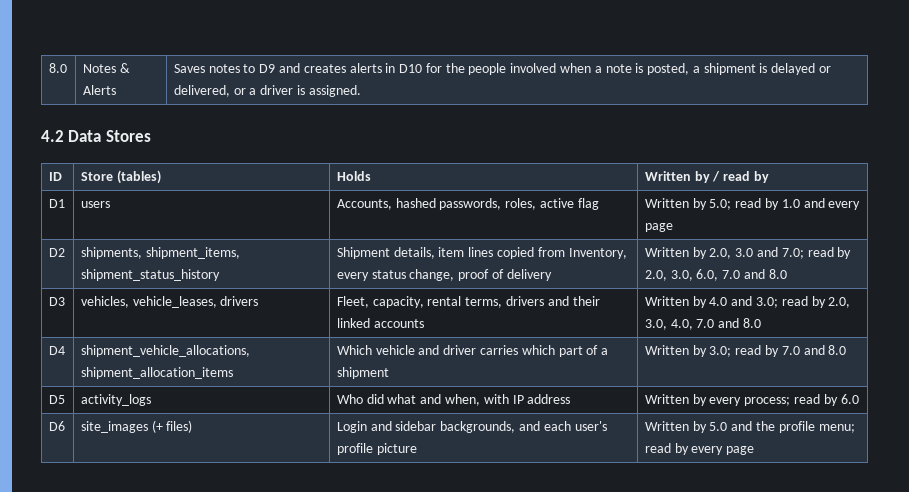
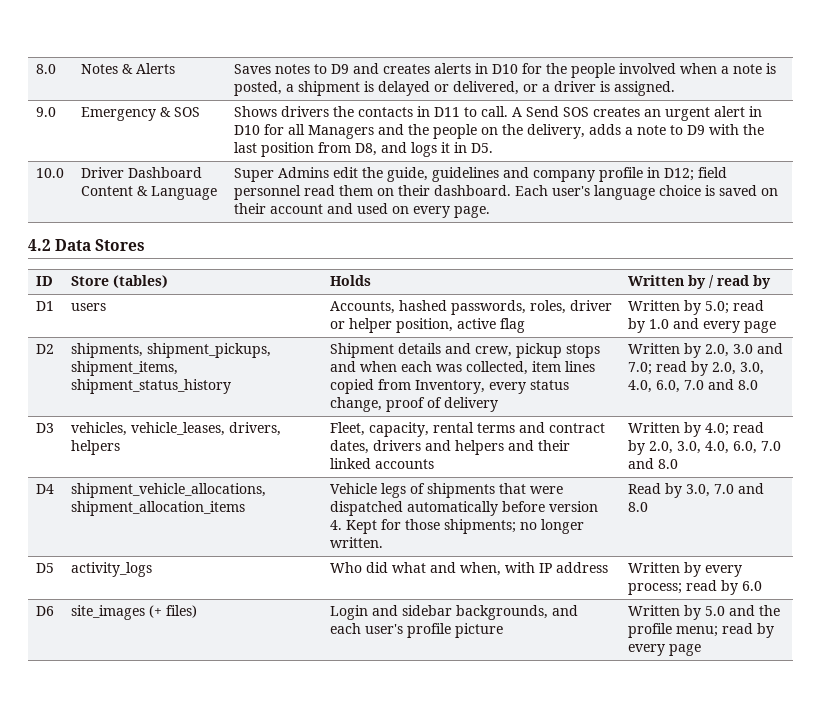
+ 9.0 | Emergency & SOS | Shows drivers the contacts in D11 to call. A Send SOS creates an urgent alert in D10 for all Managers and the people on the delivery, adds a note to D9 with the last position from D8, and logs it in D5.
+ 10.0 | Driver Dashboard Content & Language | Super Admins edit the guide, guidelines and company profile in D12; field personnel read them on their dashboard. Each user's language choice is saved on their account and used on every page.
- D1 | users | Accounts, hashed passwords, roles, active flag | Written by 5.0; read by 1.0 and every page
+ D1 | users | Accounts, hashed passwords, roles, driver or helper position, active flag | Written by 5.0; read by 1.0 and every page
- shipments, shipment_items, shipment_status_history
+ shipments, shipment_pickups, shipment_items, shipment_status_history
- Shipment details, item lines copied from Inventory, every status change, proof of delivery
+ Shipment details and crew, pickup stops and when each was collected, item lines copied from Inventory, every status change, proof of delivery
- Written by 2.0, 3.0 and 7.0; read by 2.0, 3.0, 6.0, 7.0 and 8.0
+ Written by 2.0, 3.0 and 7.0; read by 2.0, 3.0, 4.0, 6.0, 7.0 and 8.0
- D3 | vehicles, vehicle_leases, drivers | Fleet, capacity, rental terms, drivers and their linked accounts | Written by 4.0 and 3.0; read by 2.0, 3.0, 4.0, 7.0 and 8.0
+ D3 | vehicles, vehicle_leases, drivers, helpers | Fleet, capacity, rental terms and contract dates, drivers and helpers and their linked accounts | Written by 4.0; read by 2.0, 3.0, 4.0, 6.0, 7.0 and 8.0
- D4 | shipment_vehicle_allocations, shipment_allocation_items | Which vehicle and driver carries which part of a shipment | Written by 3.0; read by 7.0 and 8.0
+ D4 | shipment_vehicle_allocations, shipment_allocation_items | Vehicle legs of shipments that were dispatched automatically before version 4. Kept for those shipments; no longer written. | Read by 3.0, 7.0 and 8.0

